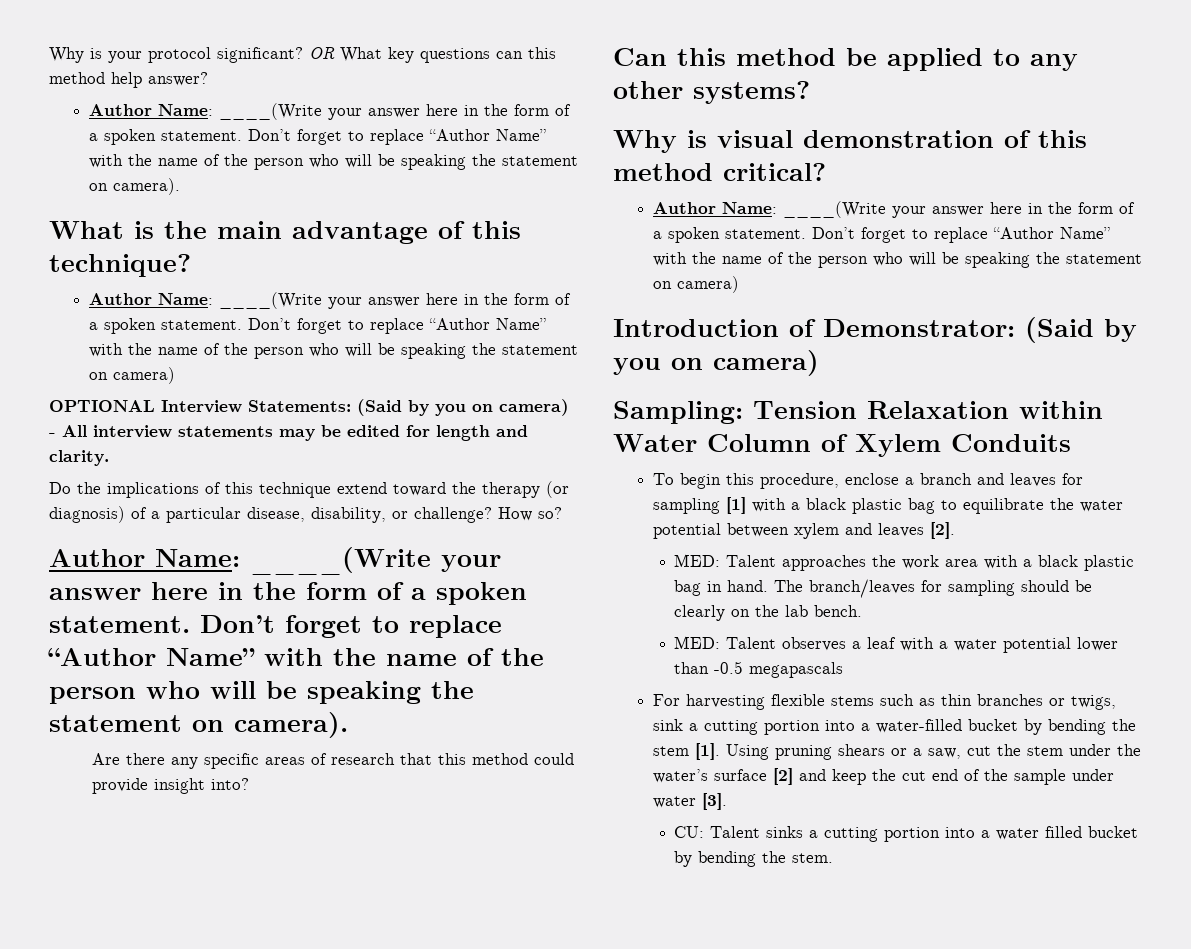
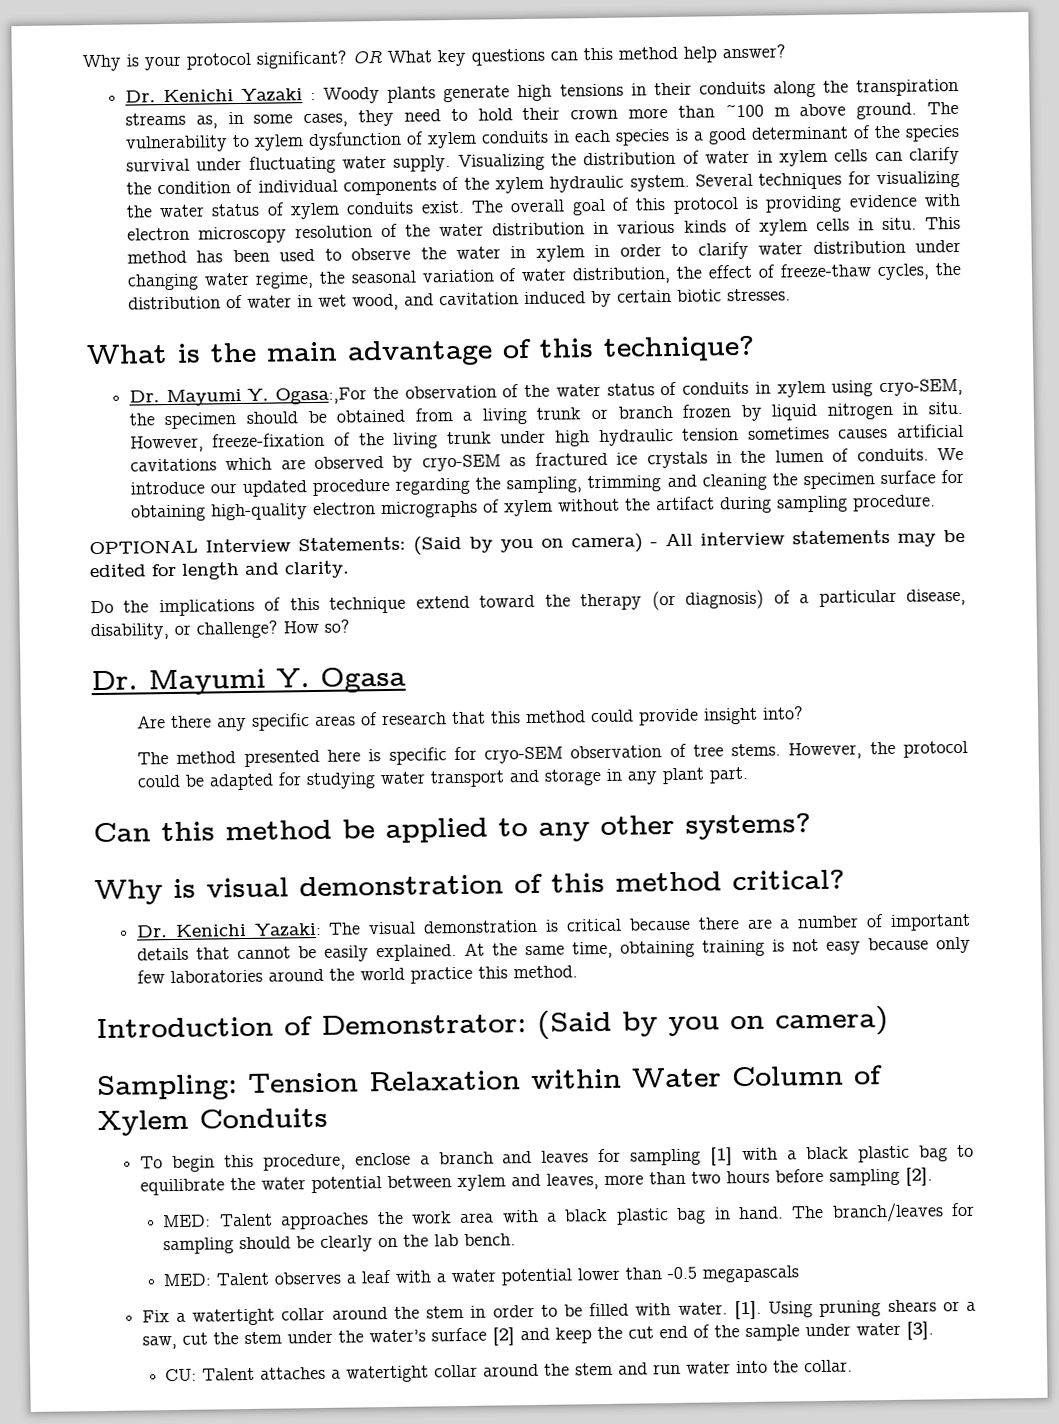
  OR What key questions can this method help answer?
- Author Name: ____(Write your answer here in the form of a spoken statement. Don’t forget to replace “Author Name” with the name of the person who will be speaking the statement on camera).
+ Dr. Kenichi Yazaki : Woody plants generate high tensions in their conduits along the transpiration streams as, in some cases, they need to hold their crown more than ~100 m above ground. The vulnerability to xylem dysfunction of xylem conduits in each species is a good determinant of the species survival under fluctuating water supply. Visualizing the distribution of water in xylem cells can clarify the condition of individual components of the xylem hydraulic system. Several techniques for visualizing the water status of xylem conduits exist. The overall goal of this protocol is providing evidence with electron microscopy resolution of the water distribution in various kinds of xylem cells in situ. This method has been used to observe the water in xylem in order to clarify water distribution under changing water regime, the seasonal variation of water distribution, the effect of freeze-thaw cycles, the distribution of water in wet wood, and cavitation induced by certain biotic stresses.
  What is the main advantage of this technique?
- Author Name: ____(Write your answer here in the form of a spoken statement. Don’t forget to replace “Author Name” with the name of the person who will be speaking the statement on camera)
+ Dr. Mayumi Y. Ogasa:,For the observation of the water status of conduits in xylem using cryo-SEM, the specimen should be obtained from a living trunk or branch frozen by liquid nitrogen in situ. However, freeze-fixation of the living trunk under high hydraulic tension sometimes causes artificial cavitations which are observed by cryo-SEM as fractured ice crystals in the lumen of conduits. We introduce our updated procedure regarding the sampling, trimming and cleaning the specimen surface for obtaining high-quality electron micrographs of xylem without the artifact during sampling procedure.
  How so?
- Author Name: ____(Write your answer here in the form of a spoken statement. Don’t forget to replace “Author Name” with the name of the person who will be speaking the statement on camera).
+ Dr. Mayumi Y. Ogasa
+ The method presented here is specific for cryo-SEM observation of tree stems. However, the protocol could be adapted for studying water transport and storage in any plant part.
  Why is visual demonstration of this method critical?
- Author Name: ____(Write your answer here in the form of a spoken statement. Don’t forget to replace “Author Name” with the name of the person who will be speaking the statement on camera)
+ Dr. Kenichi Yazaki: The visual demonstration is critical because there are a number of important details that cannot be easily explained. At the same time, obtaining training is not easy because only few laboratories around the world practice this method.
- To begin this procedure, enclose a branch and leaves for sampling [1] with a black plastic bag to equilibrate the water potential between xylem and leaves [2].
+ To begin this procedure, enclose a branch and leaves for sampling [1] with a black plastic bag to equilibrate the water potential between xylem and leaves, more than two hours before sampling [2].
- For harvesting flexible stems such as thin branches or twigs, sink a cutting portion into a water-filled bucket by bending the stem [1].
+ Fix a watertight collar around the stem in order to be filled with water. [1].
- CU: Talent sinks a cutting portion into a water filled bucket by bending the stem.
+ CU: Talent attaches a watertight collar around the stem and run water into the collar.

